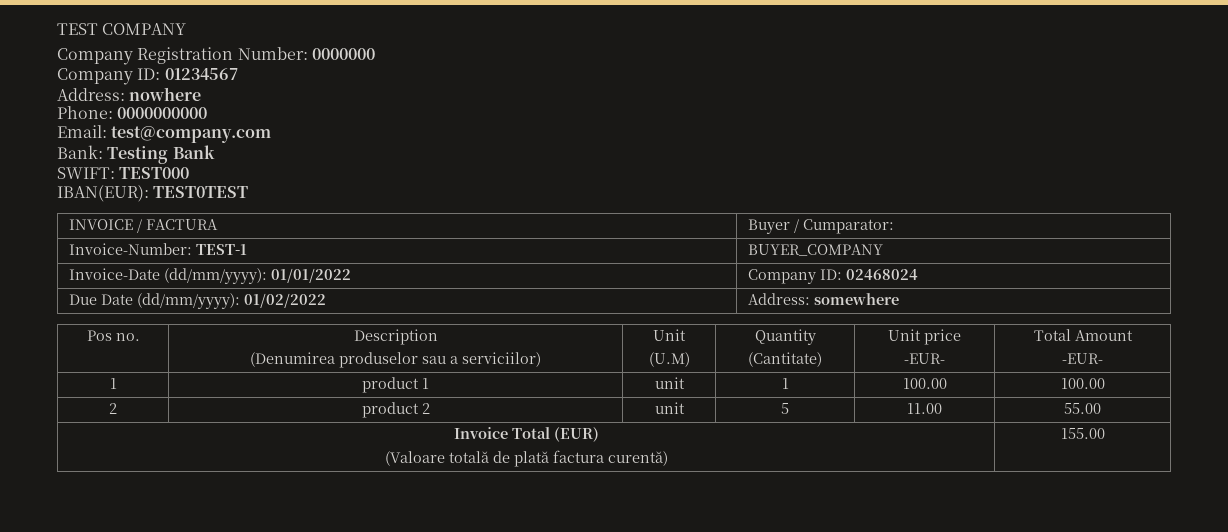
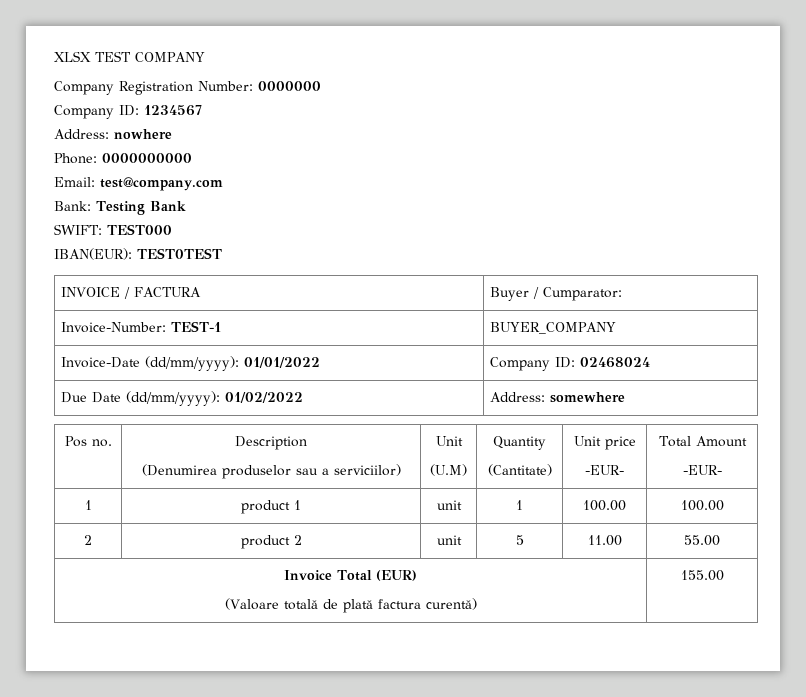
- TEST COMPANY
+ XLSX TEST COMPANY
- Company ID: 01234567
+ Company ID: 1234567

